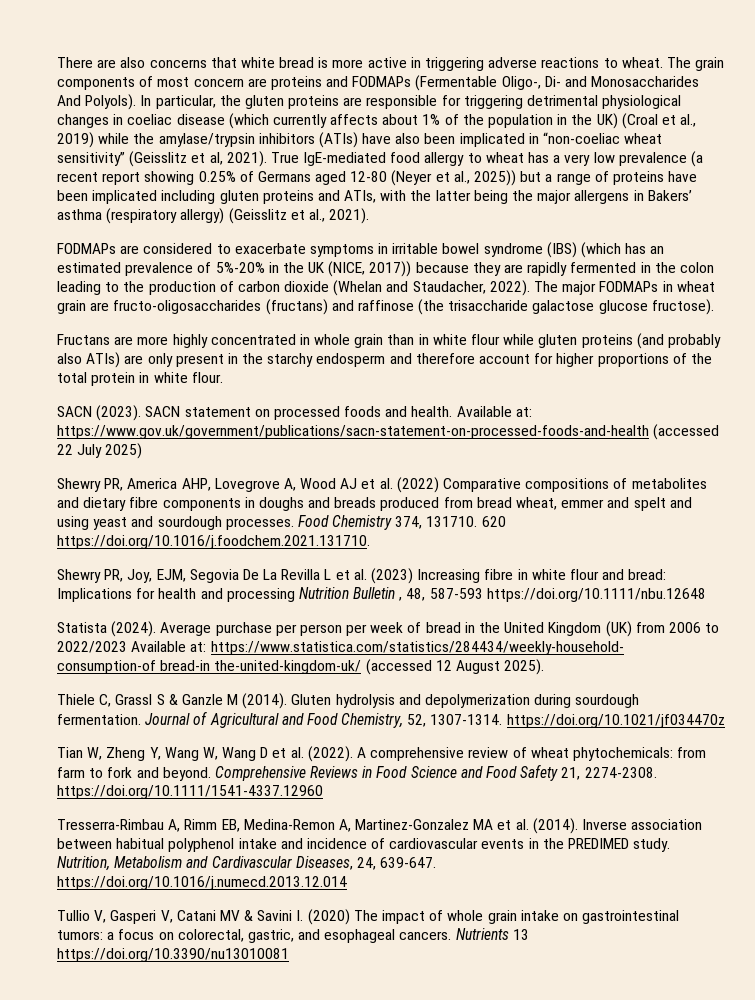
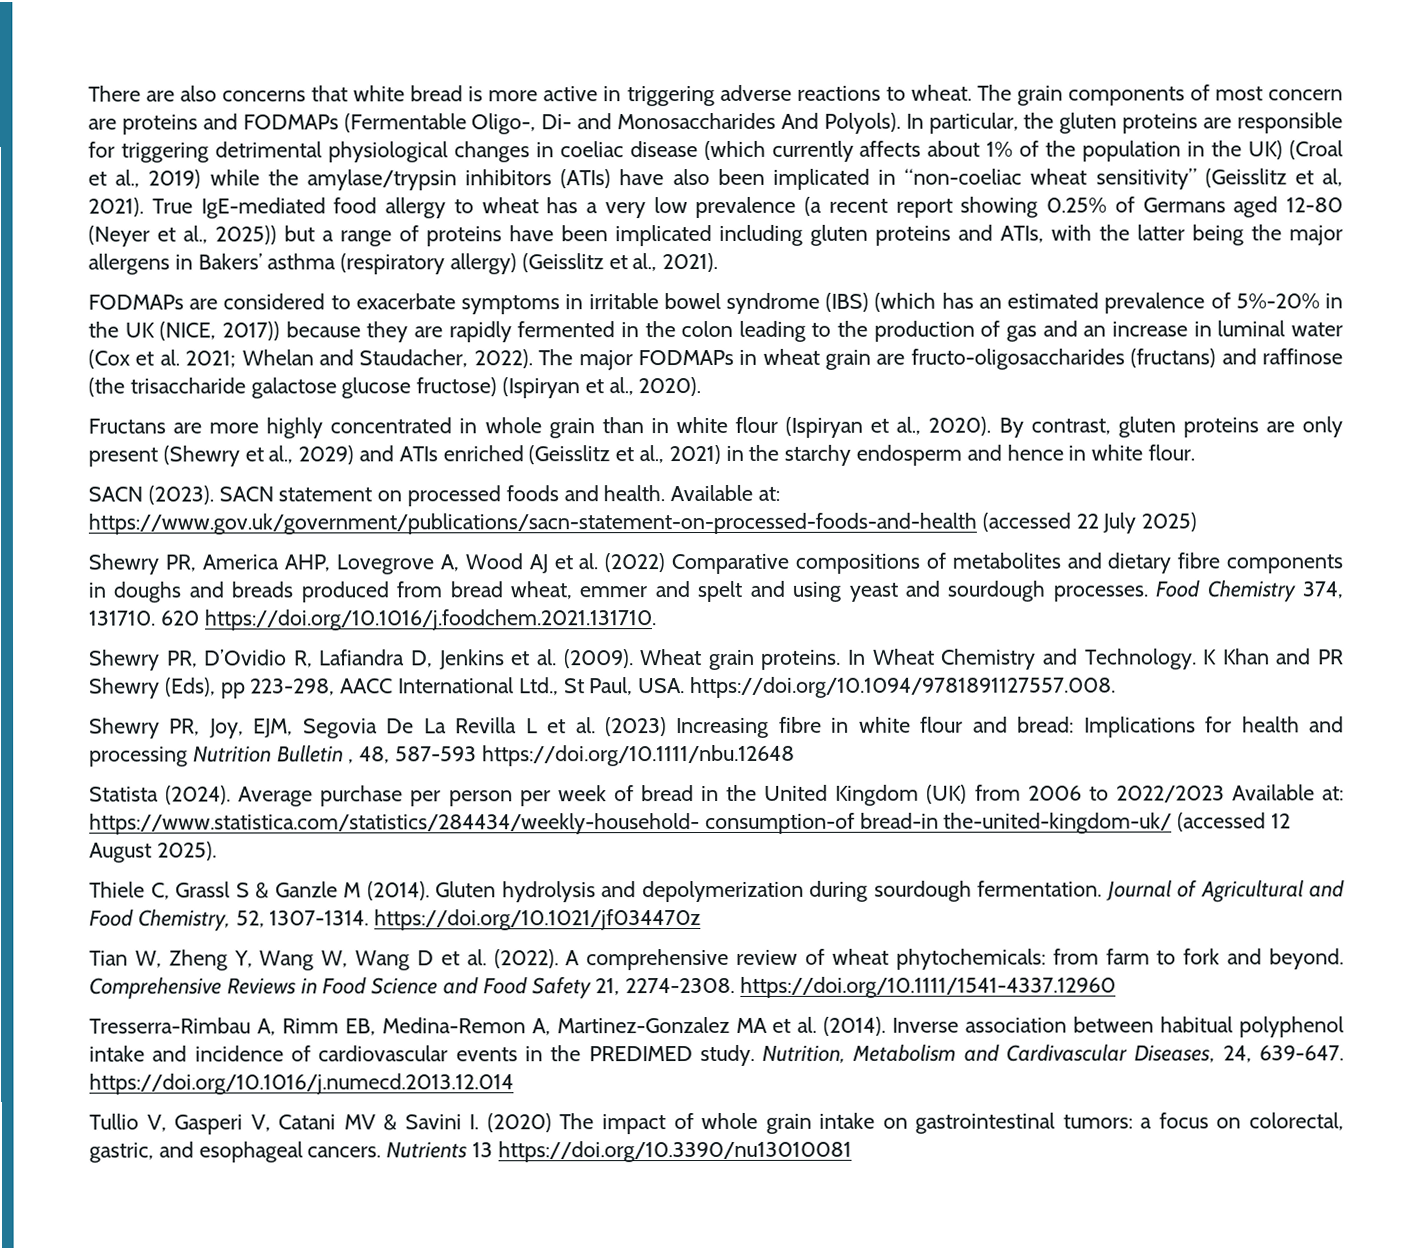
- FODMAPs are considered to exacerbate symptoms in irritable bowel syndrome (IBS) (which has an estimated prevalence of 5%-20% in the UK (NICE, 2017)) because they are rapidly fermented in the colon leading to the production of carbon dioxide (Whelan and Staudacher, 2022).
+ FODMAPs are considered to exacerbate symptoms in irritable bowel syndrome (IBS) (which has an estimated prevalence of 5%-20% in the UK (NICE, 2017)) because they are rapidly fermented in the colon leading to the production of gas and an increase in luminal water (Cox et al. 2021; Whelan and Staudacher, 2022).
- The major FODMAPs in wheat grain are fructo-oligosaccharides (fructans) and raffinose (the trisaccharide galactose glucose fructose).
+ The major FODMAPs in wheat grain are fructo-oligosaccharides (fructans) and raffinose (the trisaccharide galactose glucose fructose) (Ispiryan et al., 2020).
- Fructans are more highly concentrated in whole grain than in white flour while gluten proteins (and probably also ATIs) are only present in the starchy endosperm and therefore account for higher proportions of the total protein in white flour.
+ Fructans are more highly concentrated in whole grain than in white flour (Ispiryan et al., 2020). By contrast, gluten proteins are only present (Shewry et al., 2029) and ATIs enriched (Geisslitz et al., 2021) in the starchy endosperm and hence in white flour.
+ Shewry PR, D’Ovidio R, Lafiandra D, Jenkins et al. (2009). Wheat grain proteins. In Wheat Chemistry and Technology. K Khan and PR Shewry (Eds), pp 223-298, AACC International Ltd., St Paul, USA. https://doi.org/10.1094/9781891127557.008.

